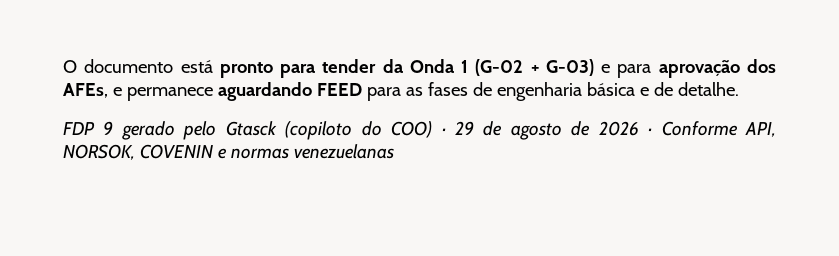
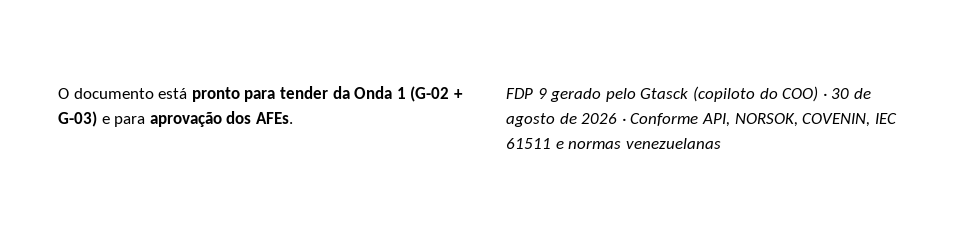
- O documento está pronto para tender da Onda 1 (G-02 + G-03) e para aprovação dos AFEs, e permanece aguardando FEED para as fases de engenharia básica e de detalhe.
+ O documento está pronto para tender da Onda 1 (G-02 + G-03) e para aprovação dos AFEs.
- FDP 9 gerado pelo Gtasck (copiloto do COO) · 29 de agosto de 2026 · Conforme API, NORSOK, COVENIN e normas venezuelanas
+ FDP 9 gerado pelo Gtasck (copiloto do COO) · 30 de agosto de 2026 · Conforme API, NORSOK, COVENIN, IEC 61511 e normas venezuelanas

